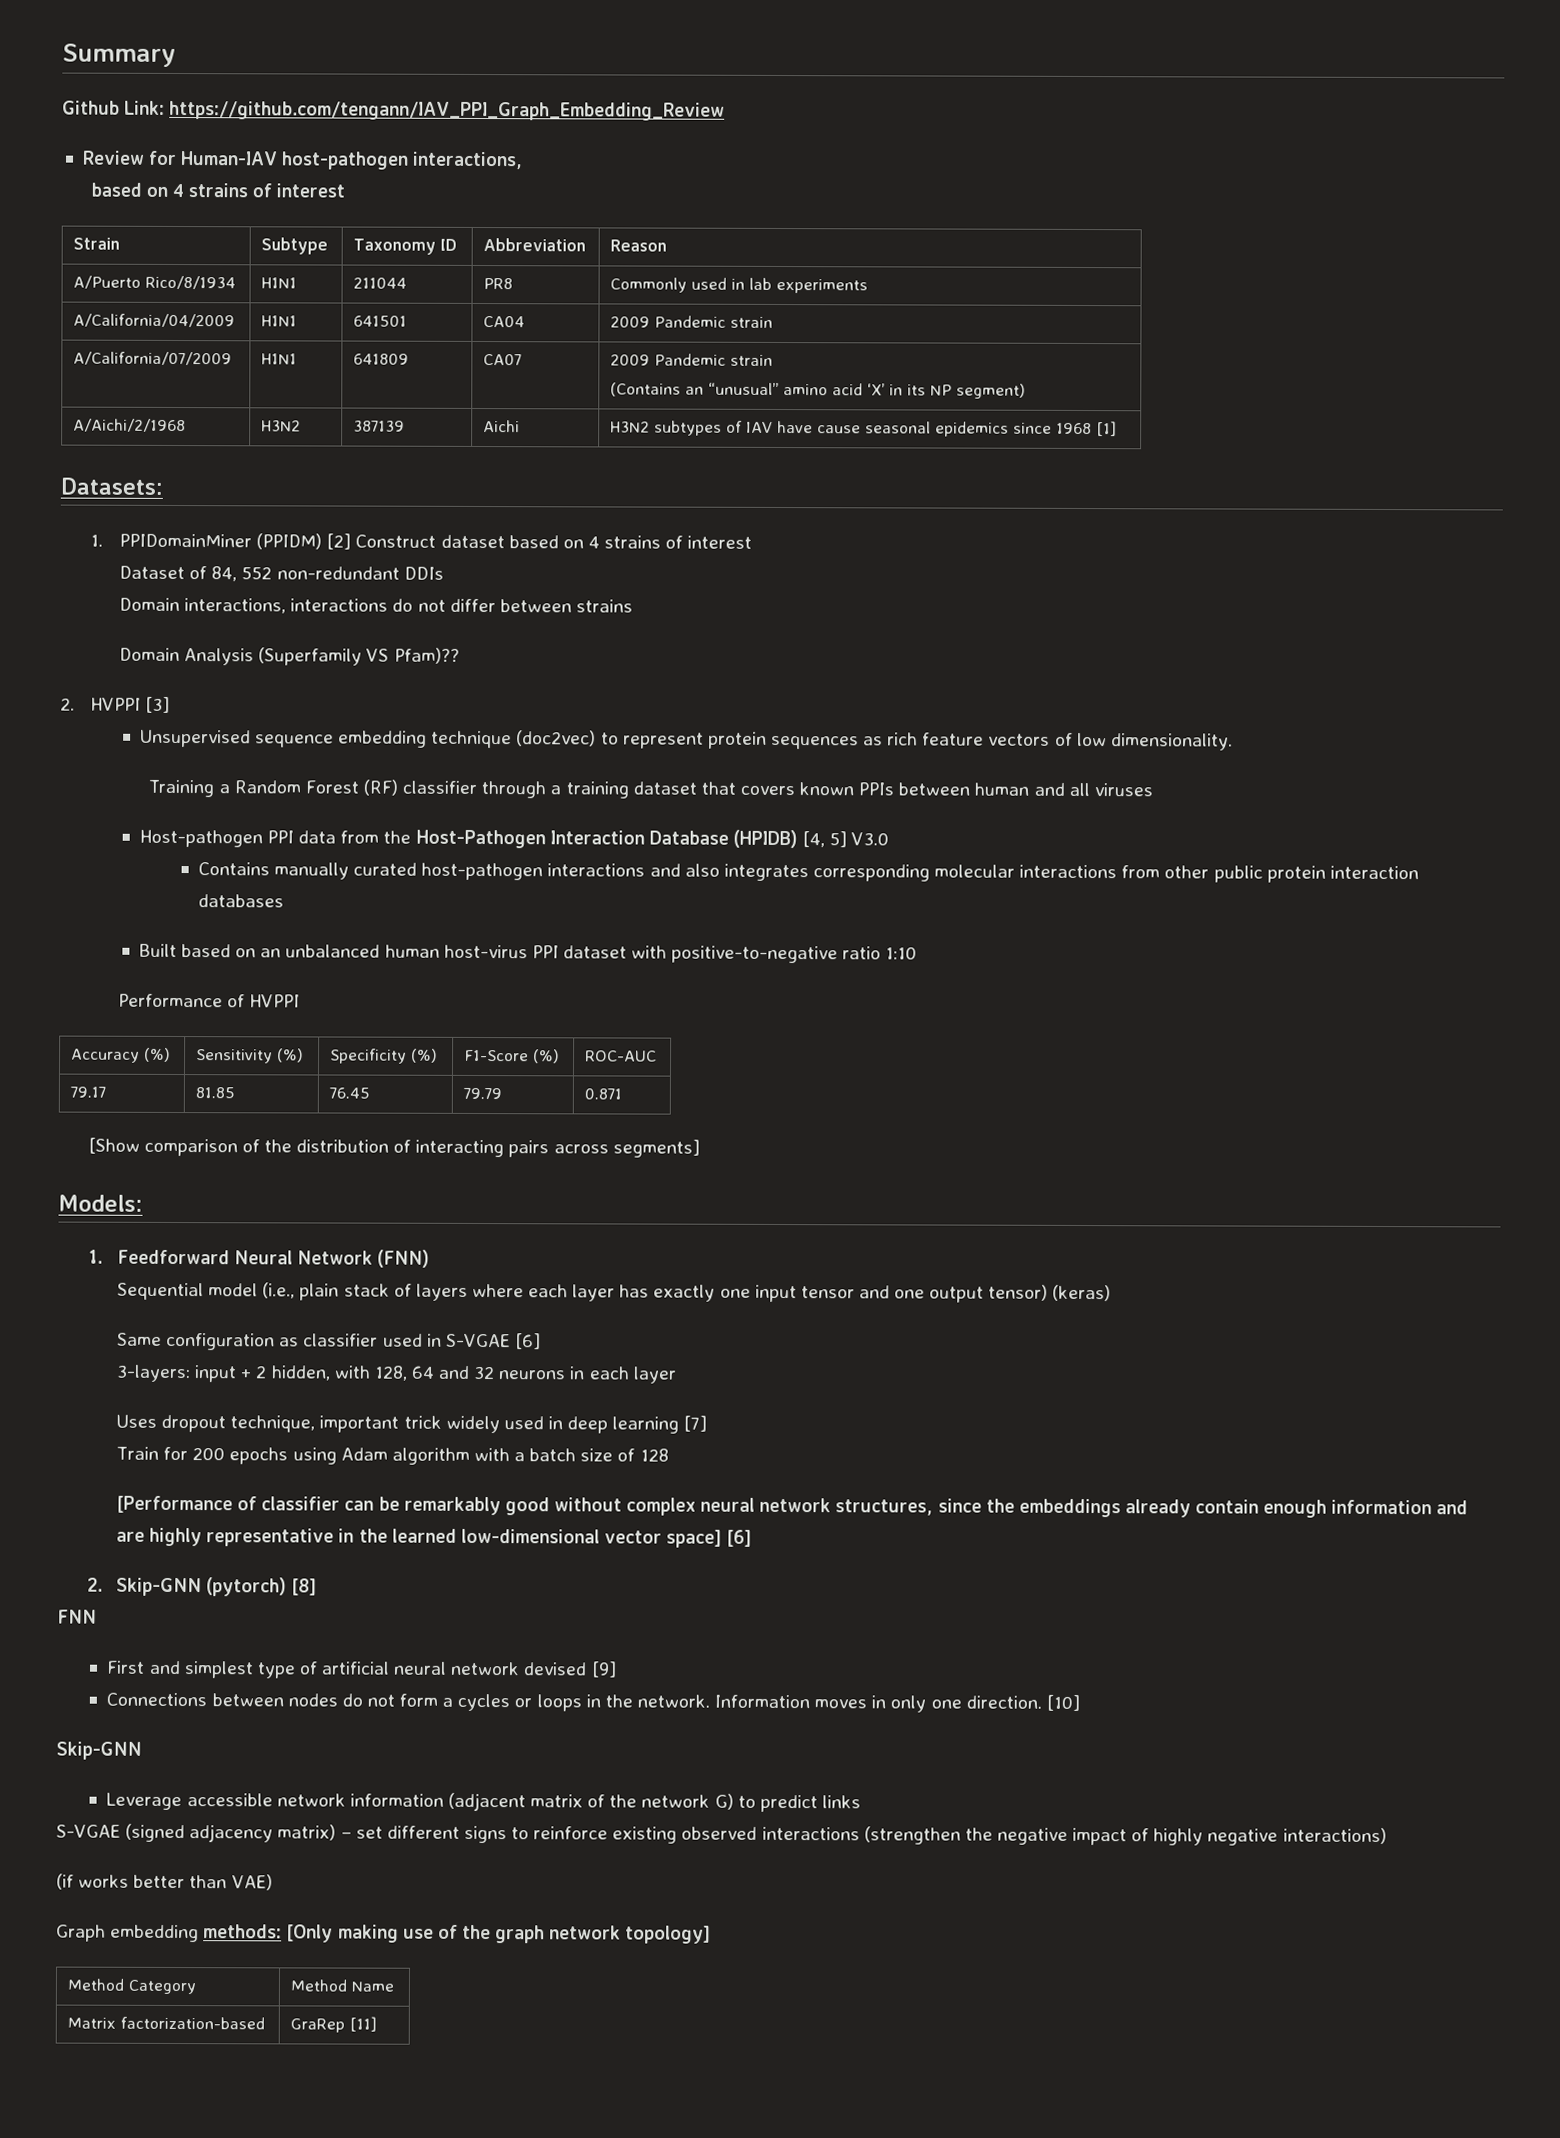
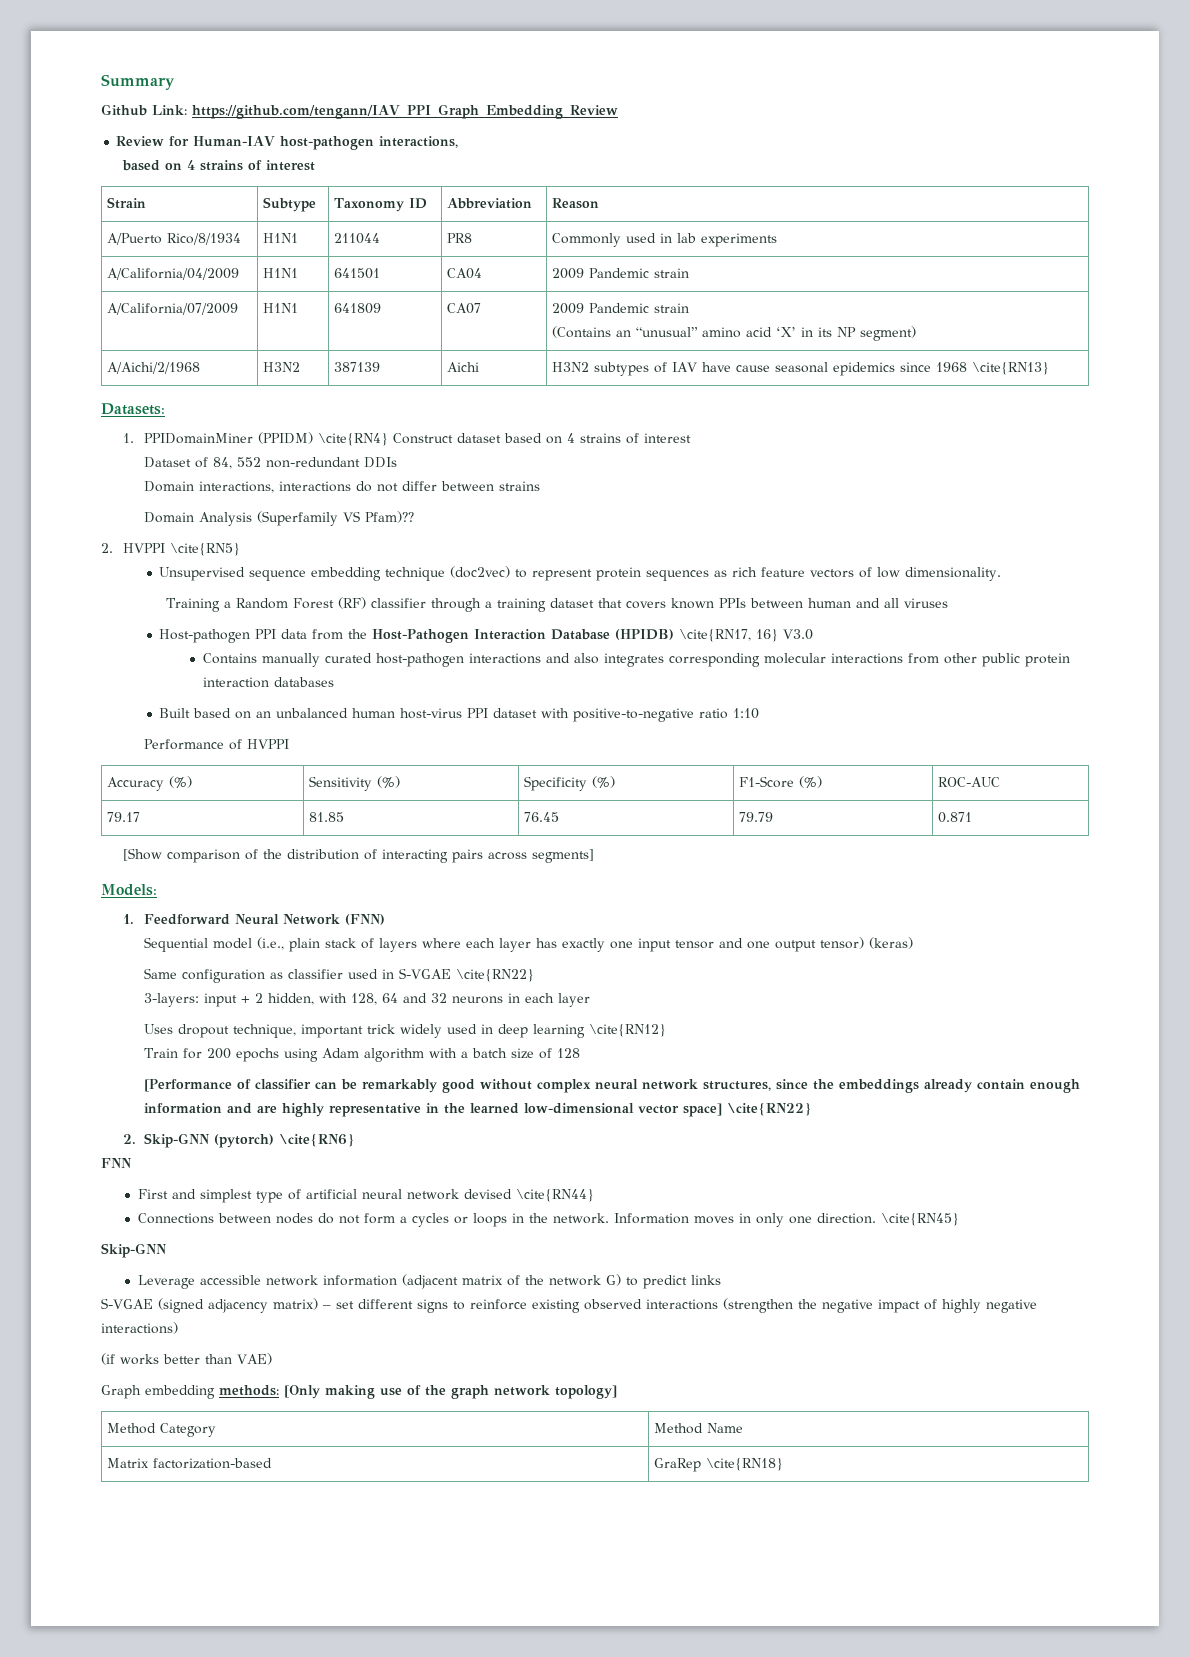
- A/Aichi/2/1968 | H3N2 | 387139 | Aichi | H3N2 subtypes of IAV have cause seasonal epidemics since 1968 [1]
+ A/Aichi/2/1968 | H3N2 | 387139 | Aichi | H3N2 subtypes of IAV have cause seasonal epidemics since 1968 \cite{RN13}
- 1. PPIDomainMiner (PPIDM) [2] Construct dataset based on 4 strains of interest
+ 1. PPIDomainMiner (PPIDM) \cite{RN4} Construct dataset based on 4 strains of interest
- 2. HVPPI [3]
+ 2. HVPPI \cite{RN5}
- Host-pathogen PPI data from the Host-Pathogen Interaction Database (HPIDB) [4, 5] V3.0
+ Host-pathogen PPI data from the Host-Pathogen Interaction Database (HPIDB) \cite{RN17, 16} V3.0
- Same configuration as classifier used in S-VGAE [6]
+ Same configuration as classifier used in S-VGAE \cite{RN22}
- Uses dropout technique, important trick widely used in deep learning [7]
+ Uses dropout technique, important trick widely used in deep learning \cite{RN12}
- [Performance of classifier can be remarkably good without complex neural network structures, since the embeddings already contain enough information and are highly representative in the learned low-dimensional vector space] [6]
+ [Performance of classifier can be remarkably good without complex neural network structures, since the embeddings already contain enough information and are highly representative in the learned low-dimensional vector space] \cite{RN22}
- 2. Skip-GNN (pytorch) [8]
+ 2. Skip-GNN (pytorch) \cite{RN6}
- First and simplest type of artificial neural network devised [9]
+ First and simplest type of artificial neural network devised \cite{RN44}
- [10]
+ \cite{RN45}
- Matrix factorization-based | GraRep [11]
+ Matrix factorization-based | GraRep \cite{RN18}

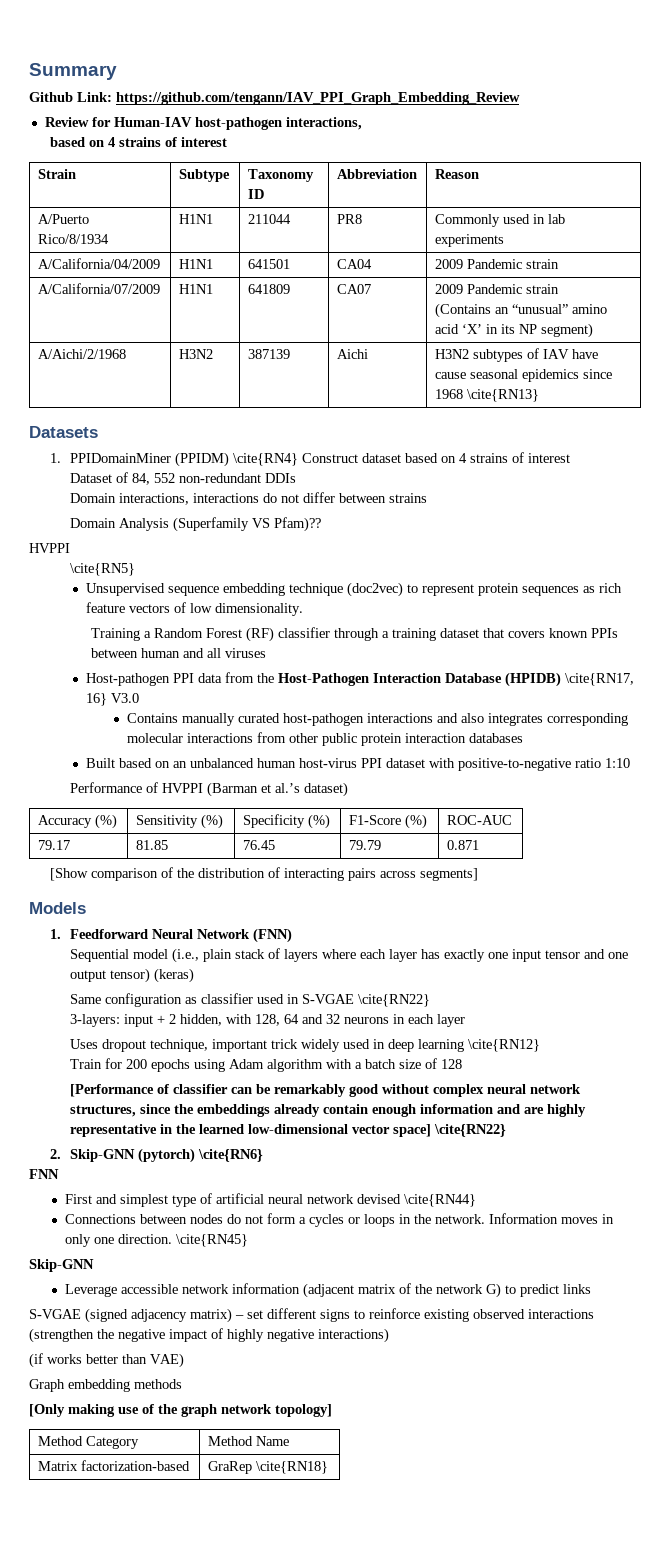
- Datasets:
+ Datasets
  Domain Analysis (Superfamily VS Pfam)??
- 2. HVPPI \cite{RN5}
+ HVPPI
+ \cite{RN5}
- Performance of HVPPI
+ Performance of HVPPI (Barman et al.’s dataset)
- Models:
+ Models
- Graph embedding methods: [Only making use of the graph network topology]
+ Graph embedding methods
+ [Only making use of the graph network topology]

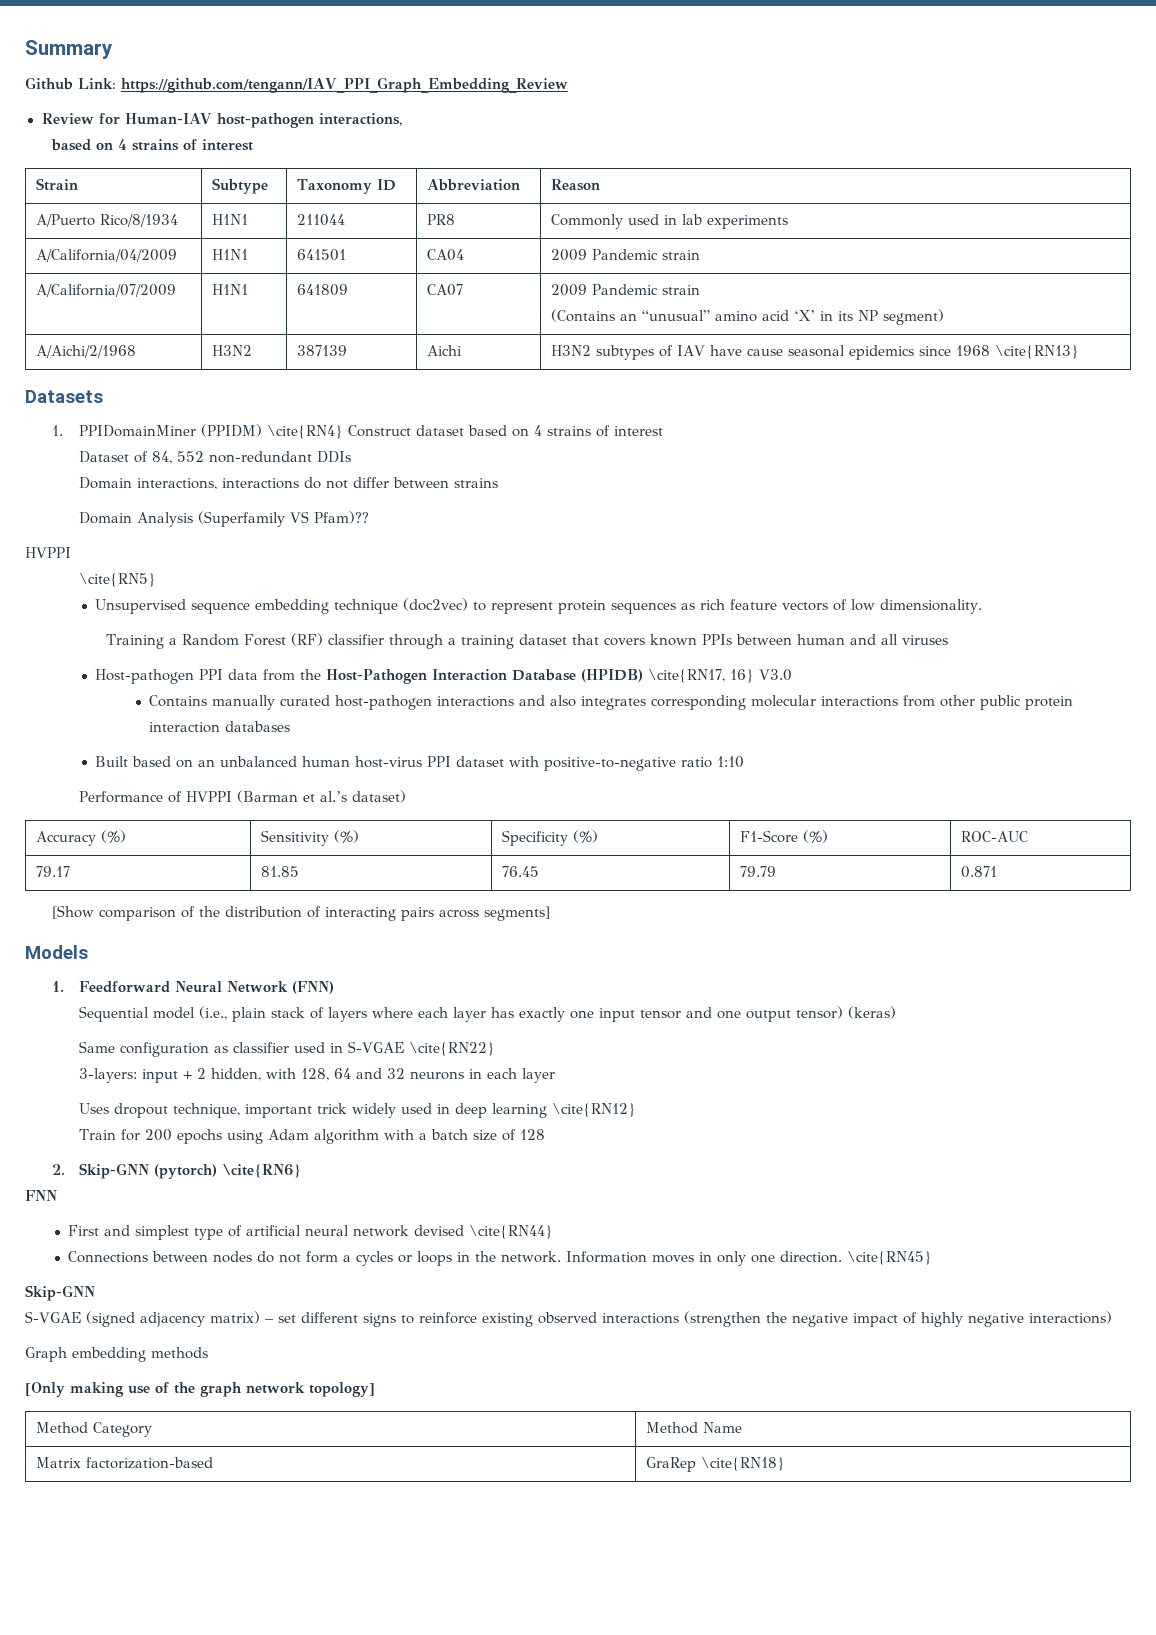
- [Performance of classifier can be remarkably good without complex neural network structures, since the embeddings already contain enough information and are highly representative in the learned low-dimensional vector space] \cite{RN22}
- Leverage accessible network information (adjacent matrix of the network G) to predict links
- (if works better than VAE)

